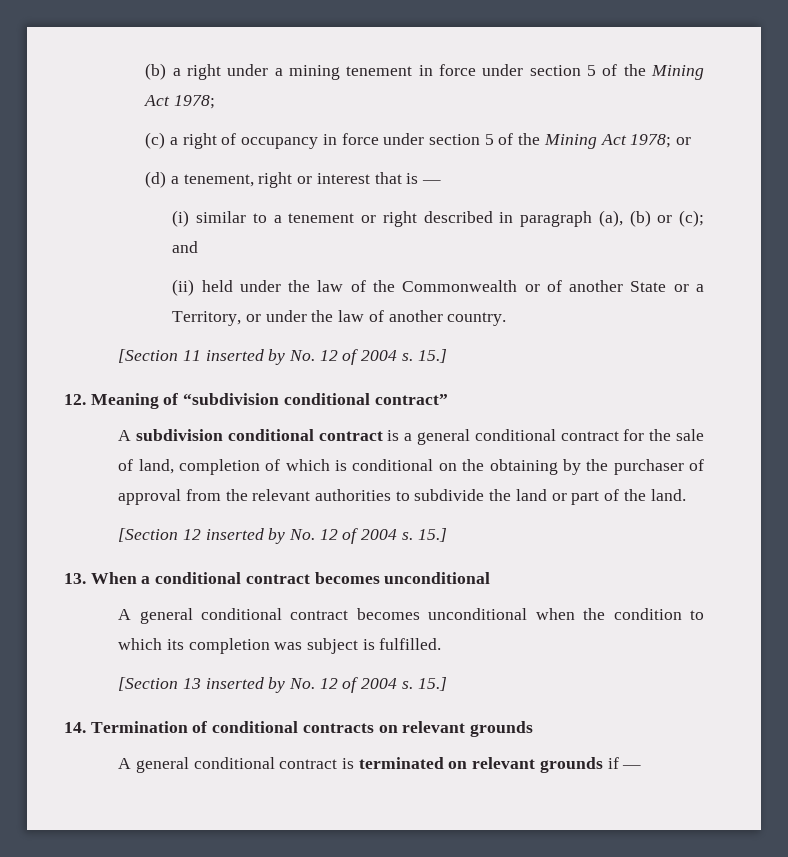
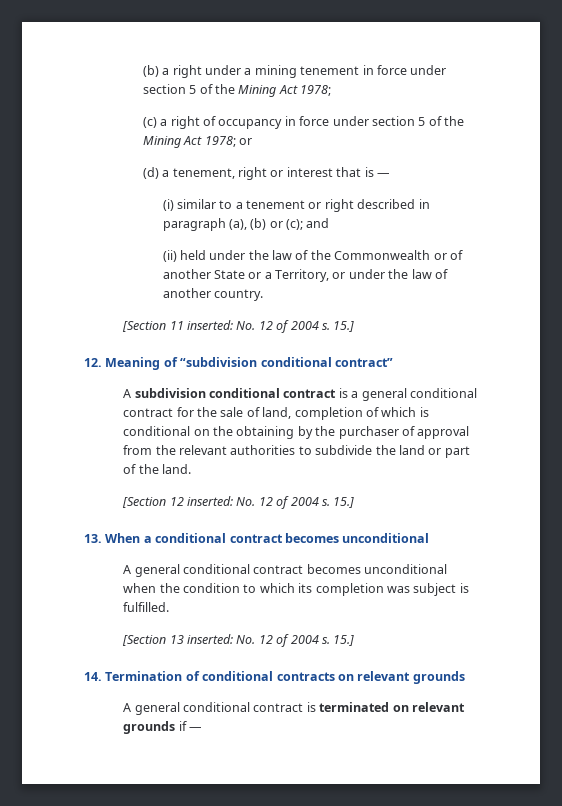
- [Section 11 inserted by No. 12 of 2004 s.
+ [Section 11 inserted: No. 12 of 2004 s.
- [Section 12 inserted by No. 12 of 2004 s.
+ [Section 12 inserted: No. 12 of 2004 s.
- [Section 13 inserted by No. 12 of 2004 s.
+ [Section 13 inserted: No. 12 of 2004 s.

